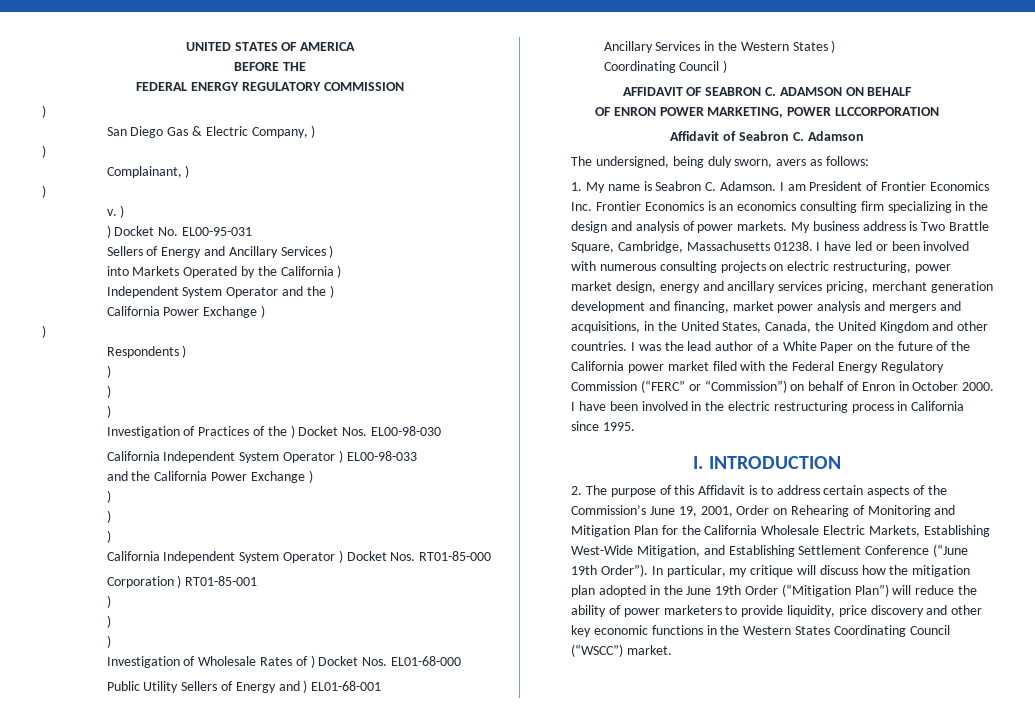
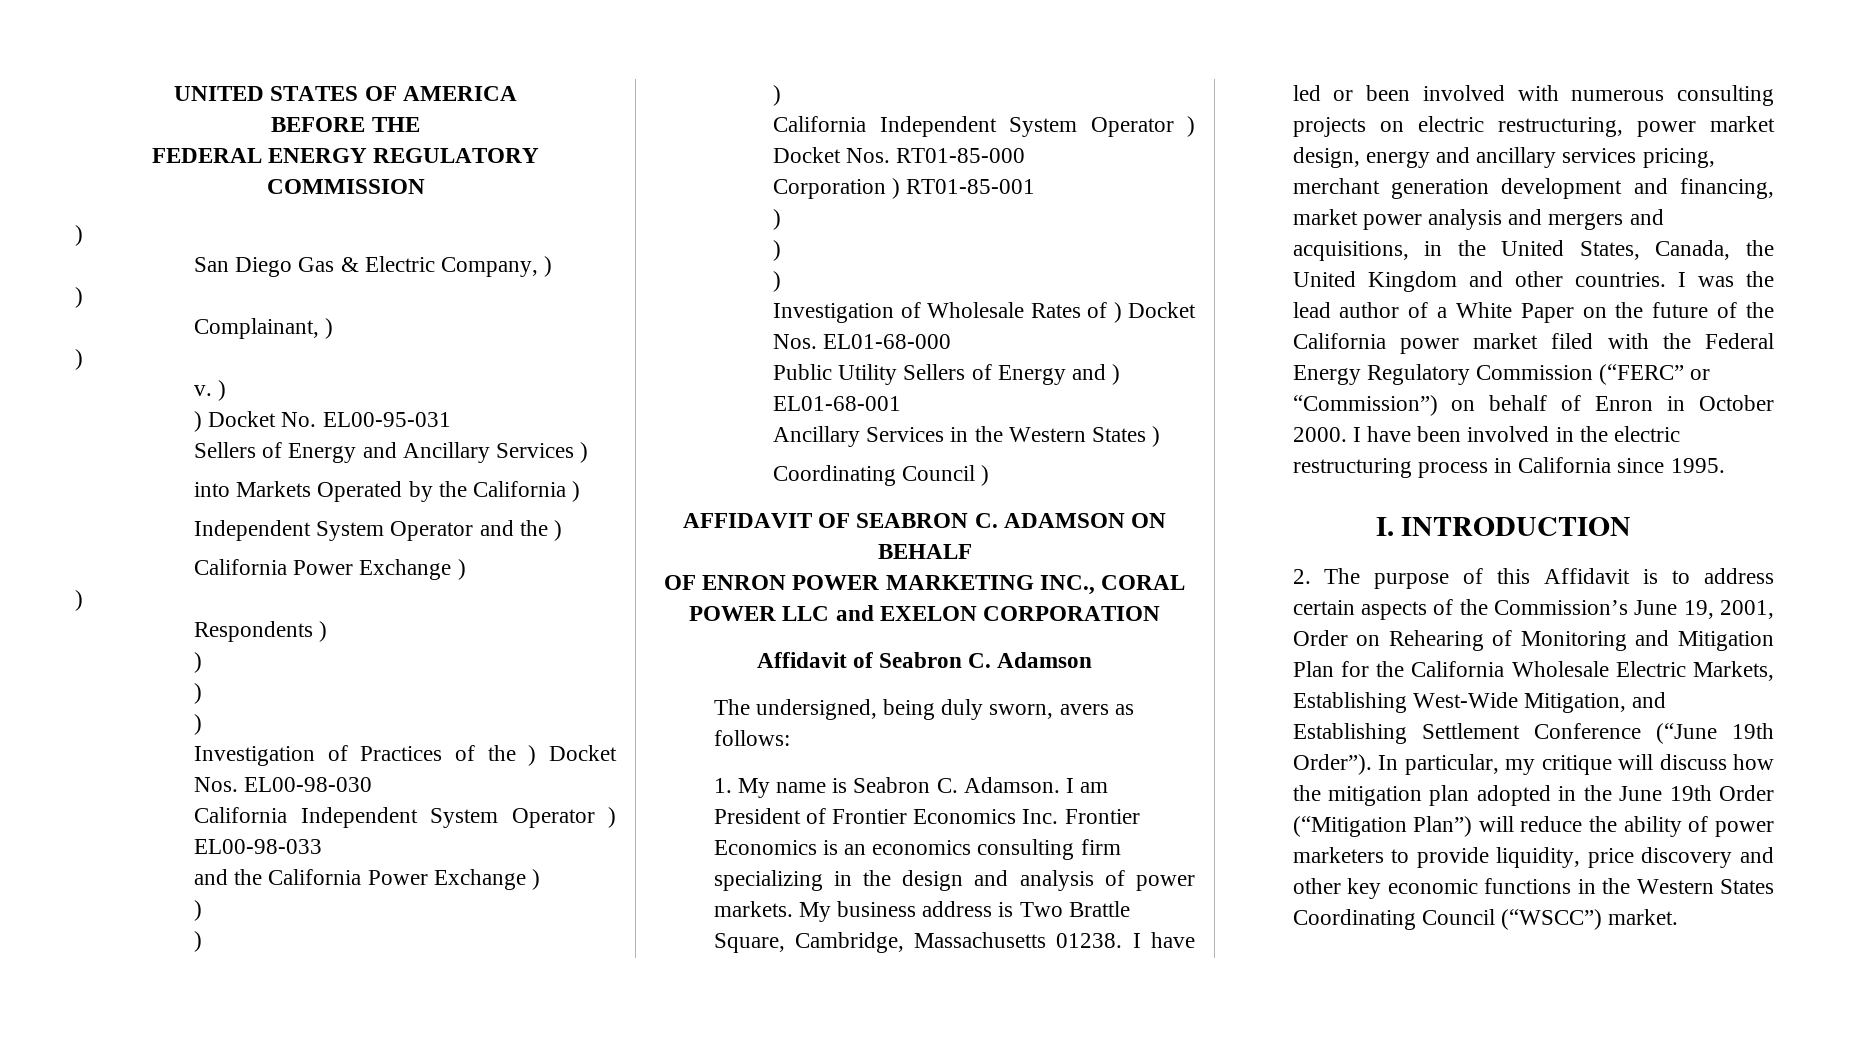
- OF ENRON POWER MARKETING, POWER LLCCORPORATION
+ OF ENRON POWER MARKETING INC., CORAL POWER LLC and EXELON CORPORATION

